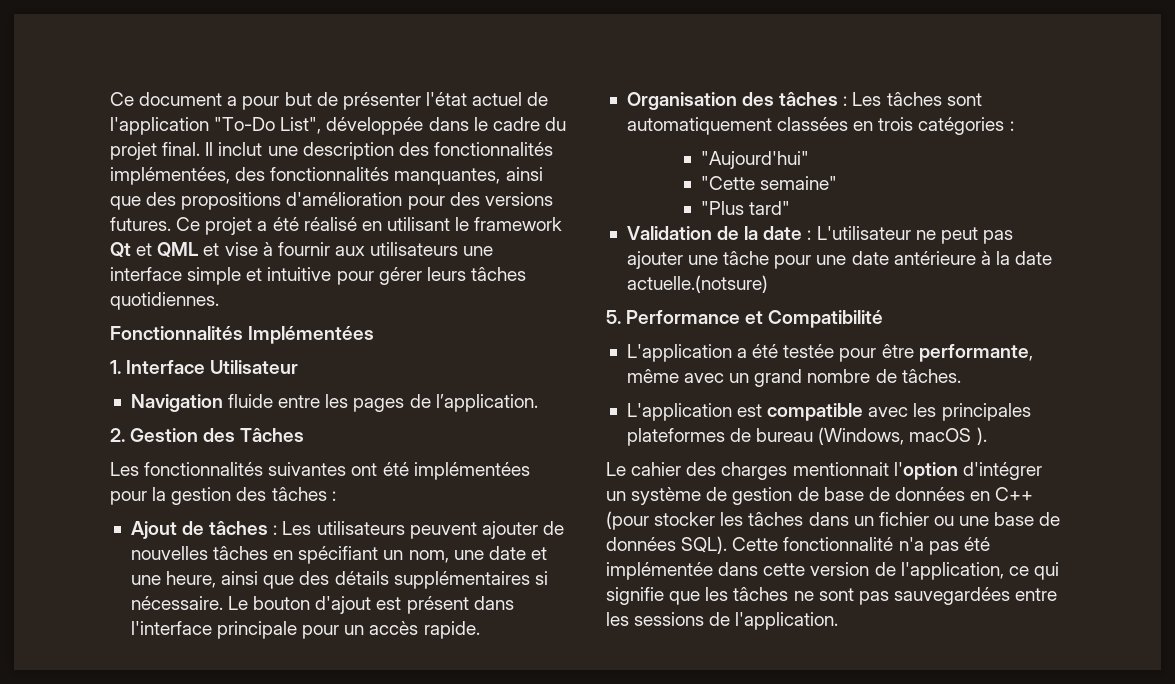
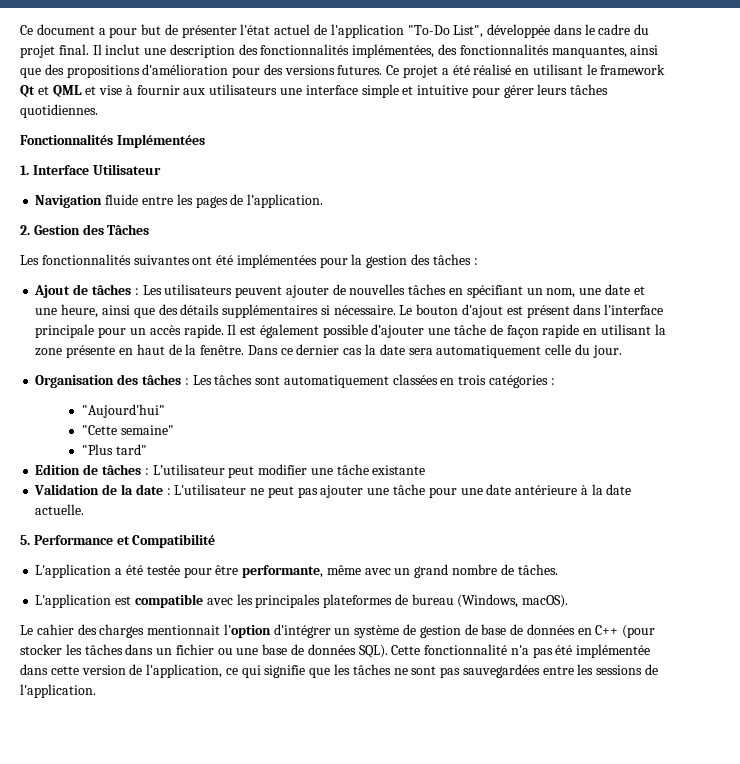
+ Il est également possible d’ajouter une tâche de façon rapide en utilisant la zone présente en haut de la fenêtre. Dans ce dernier cas la date sera automatiquement celle du jour.
+ Edition de tâches : L’utilisateur peut modifier une tâche existante
- Validation de la date : L'utilisateur ne peut pas ajouter une tâche pour une date antérieure à la date actuelle.(notsure)
+ Validation de la date : L'utilisateur ne peut pas ajouter une tâche pour une date antérieure à la date actuelle.
- L'application est compatible avec les principales plateformes de bureau (Windows, macOS ).
+ L'application est compatible avec les principales plateformes de bureau (Windows, macOS).

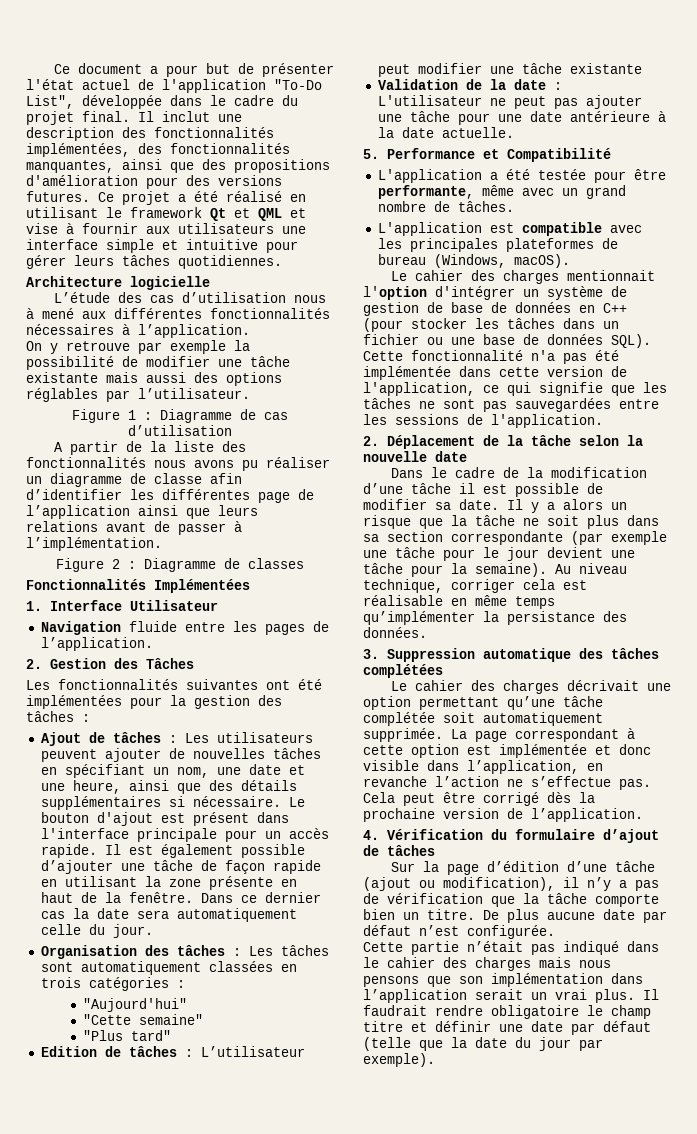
+ Architecture logicielle
+ L’étude des cas d’utilisation nous à mené aux différentes fonctionnalités nécessaires à l’application.
+ On y retrouve par exemple la possibilité de modifier une tâche existante mais aussi des options réglables par l’utilisateur.
+ Figure 1 : Diagramme de cas d’utilisation
+ A partir de la liste des fonctionnalités nous avons pu réaliser un diagramme de classe afin d’identifier les différentes page de l’application ainsi que leurs relations avant de passer à l’implémentation.
+ Figure 2 : Diagramme de classes
+ 2. Déplacement de la tâche selon la nouvelle date
+ Dans le cadre de la modification d’une tâche il est possible de modifier sa date. Il y a alors un risque que la tâche ne soit plus dans sa section correspondante (par exemple une tâche pour le jour devient une tâche pour la semaine). Au niveau technique, corriger cela est réalisable en même temps qu’implémenter la persistance des données.
+ 3. Suppression automatique des tâches complétées
+ Le cahier des charges décrivait une option permettant qu’une tâche complétée soit automatiquement supprimée. La page correspondant à cette option est implémentée et donc visible dans l’application, en revanche l’action ne s’effectue pas. Cela peut être corrigé dès la prochaine version de l’application.
+ 4. Vérification du formulaire d’ajout de tâches
+ Sur la page d’édition d’une tâche (ajout ou modification), il n’y a pas de vérification que la tâche comporte bien un titre. De plus aucune date par défaut n’est configurée.
+ Cette partie n’était pas indiqué dans le cahier des charges mais nous pensons que son implémentation dans l’application serait un vrai plus. Il faudrait rendre obligatoire le champ titre et définir une date par défaut (telle que la date du jour par exemple).

